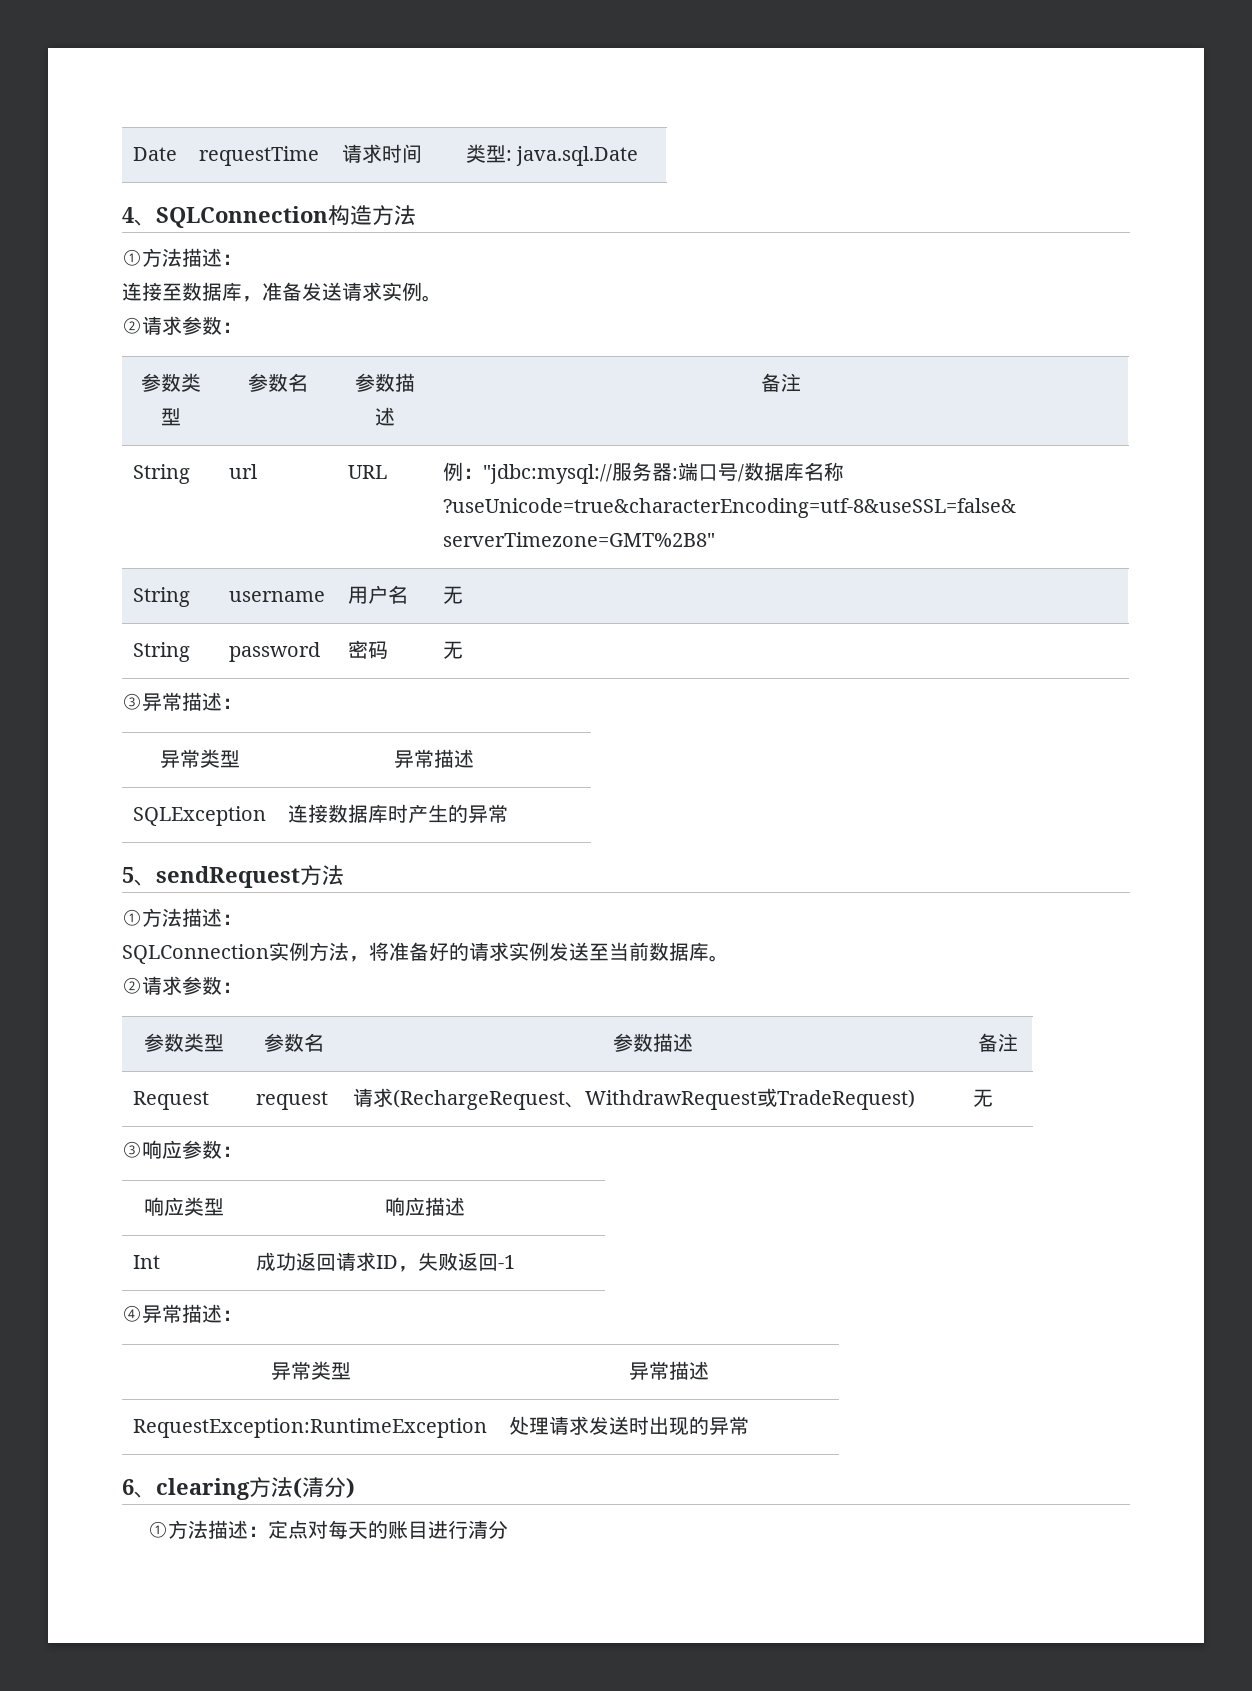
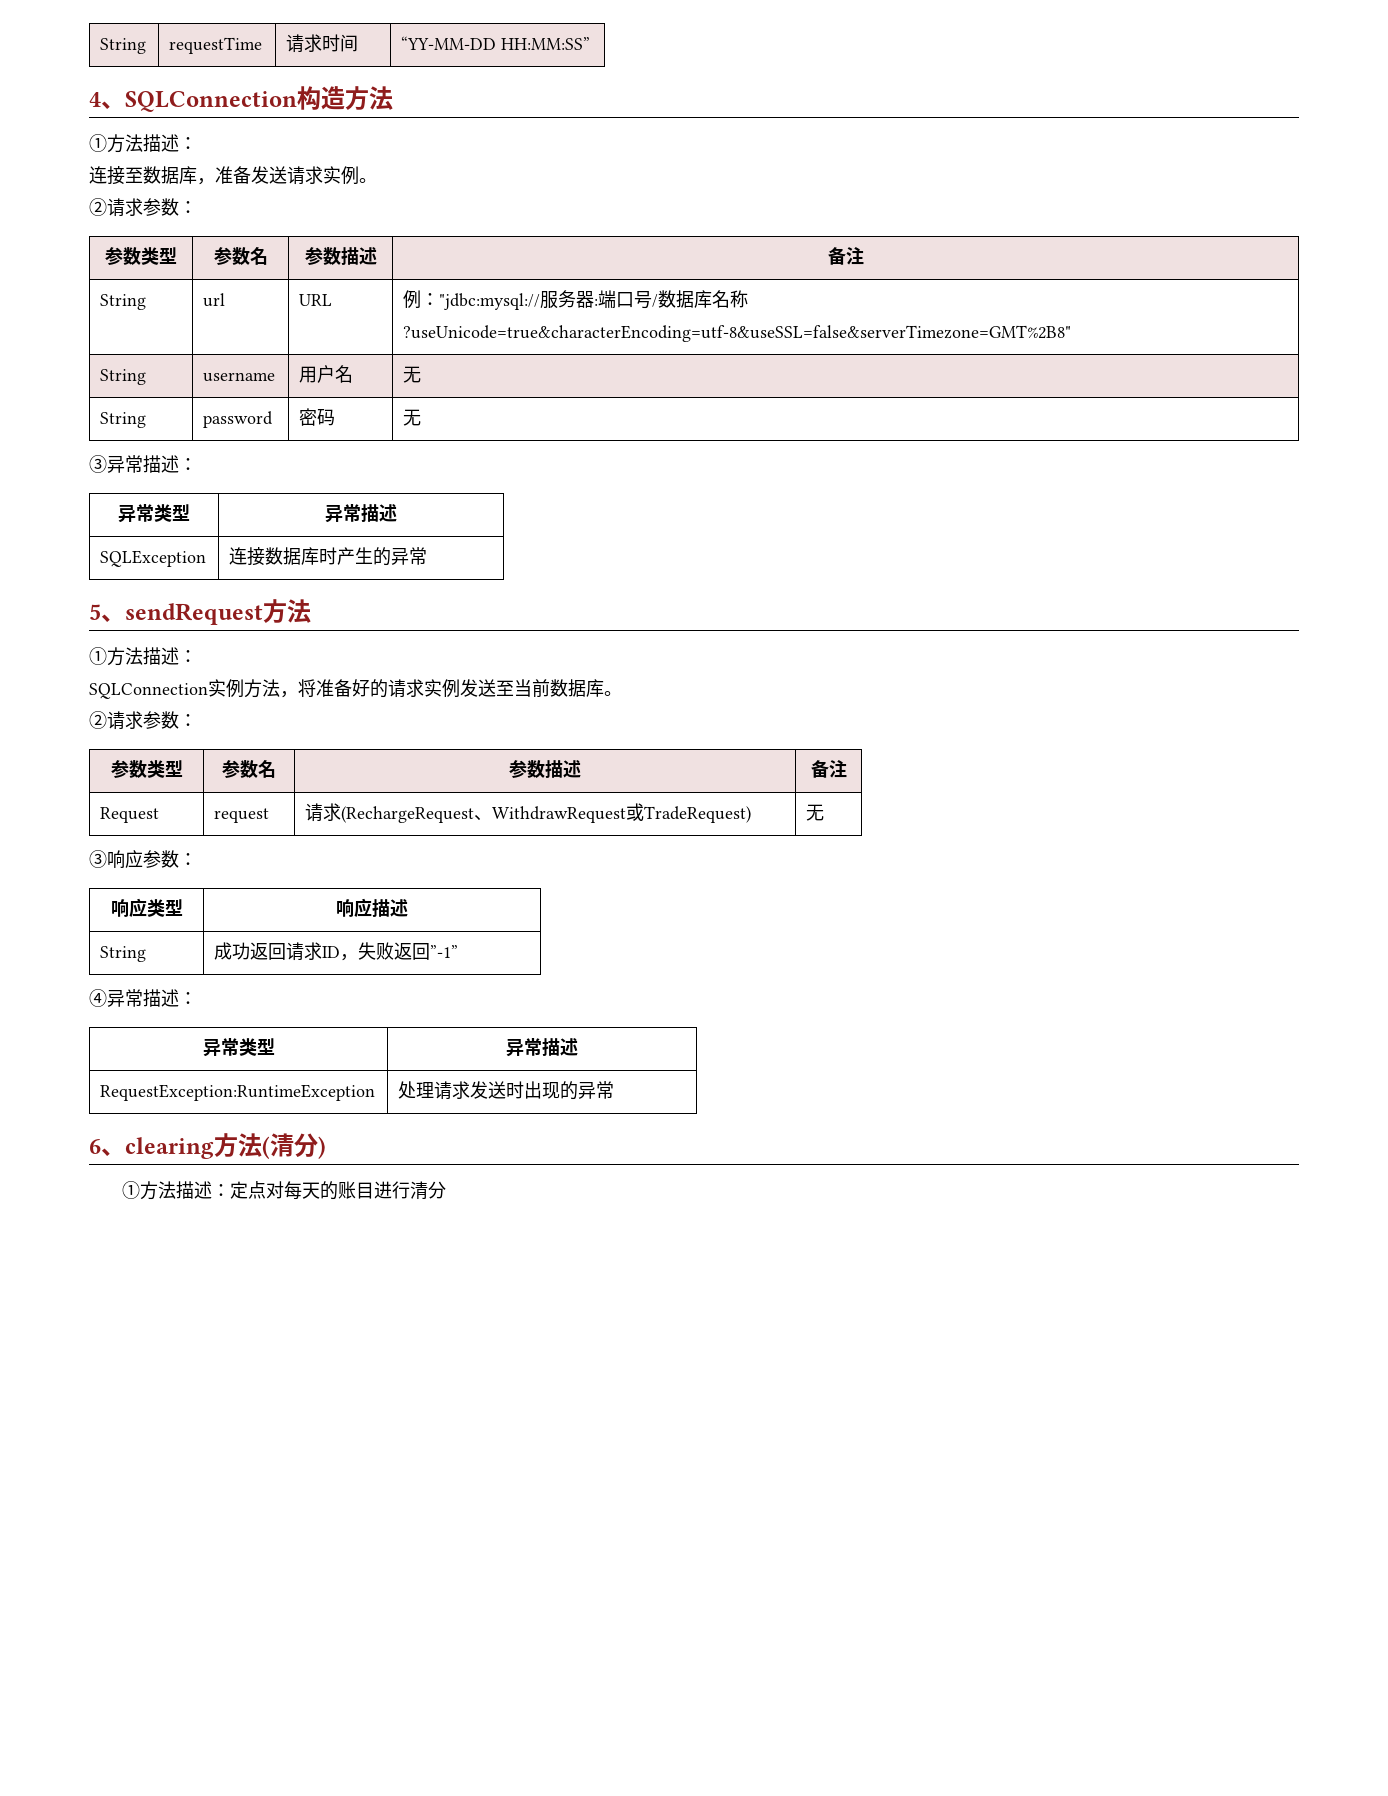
- Date | requestTime | 请求时间 | 类型: java.sql.Date
+ String | requestTime | 请求时间 | “YY-MM-DD HH:MM:SS”
- Int | 成功返回请求ID，失败返回-1
+ String | 成功返回请求ID，失败返回”-1”

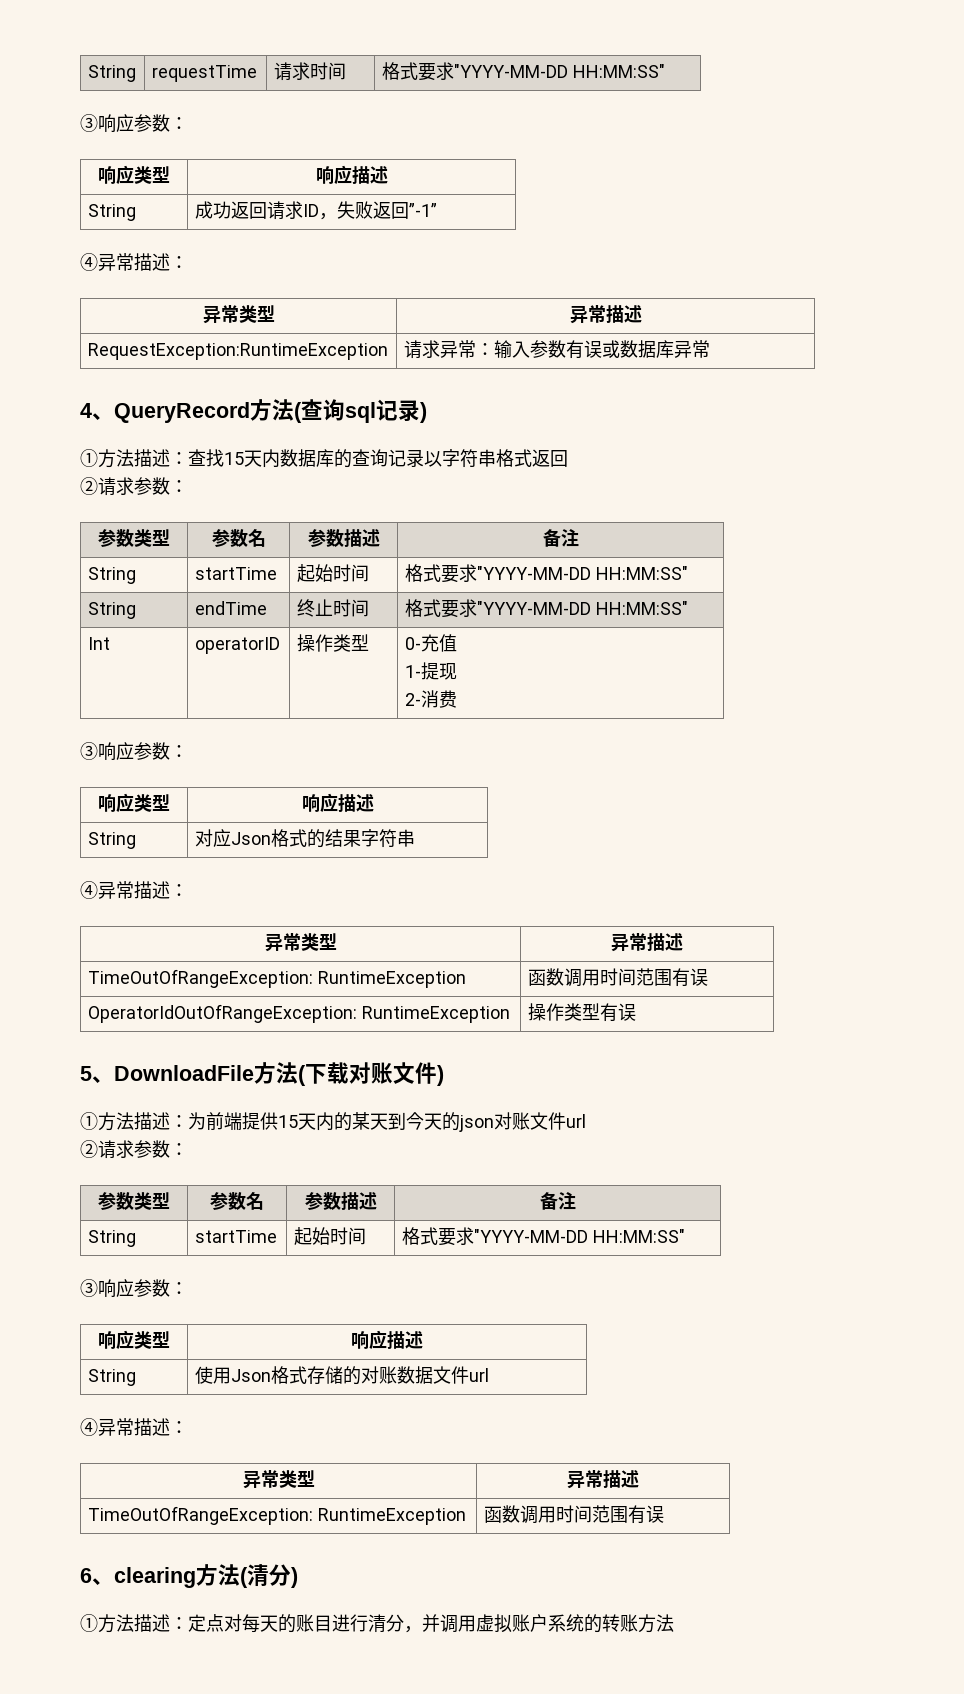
- String | requestTime | 请求时间 | “YY-MM-DD HH:MM:SS”
- 4、SQLConnection构造方法
- ①方法描述：
- 连接至数据库，准备发送请求实例。
- ②请求参数：
- 参数类型 | 参数名 | 参数描述 | 备注
- String | url | URL | 例："jdbc:mysql://服务器:端口号/数据库名称?useUnicode=true&characterEncoding=utf-8&useSSL=false&serverTimezone=GMT%2B8"
- String | username | 用户名 | 无
- String | password | 密码 | 无
- ③异常描述：
- 异常类型 | 异常描述
- SQLException | 连接数据库时产生的异常
- 5、sendRequest方法
- ①方法描述：
- SQLConnection实例方法，将准备好的请求实例发送至当前数据库。
- ②请求参数：
- 参数类型 | 参数名 | 参数描述 | 备注
- Request | request | 请求(RechargeRequest、WithdrawRequest或TradeRequest) | 无
+ String | requestTime | 请求时间 | 格式要求"YYYY-MM-DD HH:MM:SS"
- RequestException:RuntimeException | 处理请求发送时出现的异常
+ RequestException:RuntimeException | 请求异常：输入参数有误或数据库异常
+ 4、QueryRecord方法(查询sql记录)
+ ①方法描述：查找15天内数据库的查询记录以字符串格式返回
+ ②请求参数：
+ 参数类型 | 参数名 | 参数描述 | 备注
+ String | startTime | 起始时间 | 格式要求"YYYY-MM-DD HH:MM:SS"
+ String | endTime | 终止时间 | 格式要求"YYYY-MM-DD HH:MM:SS"
+ Int | operatorID | 操作类型 | 0-充值
+ 1-提现
+ 2-消费
+ ③响应参数：
+ 响应类型 | 响应描述
+ String | 对应Json格式的结果字符串
+ ④异常描述：
+ 异常类型 | 异常描述
+ TimeOutOfRangeException: RuntimeException | 函数调用时间范围有误
+ OperatorIdOutOfRangeException: RuntimeException | 操作类型有误
+ 5、DownloadFile方法(下载对账文件)
+ ①方法描述：为前端提供15天内的某天到今天的json对账文件url
+ ②请求参数：
+ 参数类型 | 参数名 | 参数描述 | 备注
+ String | startTime | 起始时间 | 格式要求"YYYY-MM-DD HH:MM:SS"
+ ③响应参数：
+ 响应类型 | 响应描述
+ String | 使用Json格式存储的对账数据文件url
+ ④异常描述：
+ 异常类型 | 异常描述
+ TimeOutOfRangeException: RuntimeException | 函数调用时间范围有误
- ①方法描述：定点对每天的账目进行清分
+ ①方法描述：定点对每天的账目进行清分，并调用虚拟账户系统的转账方法

